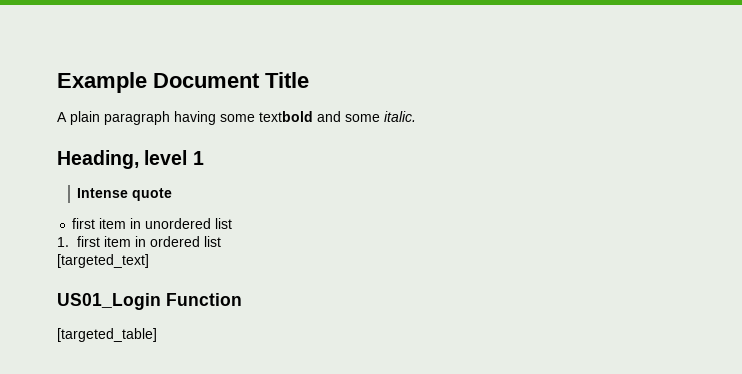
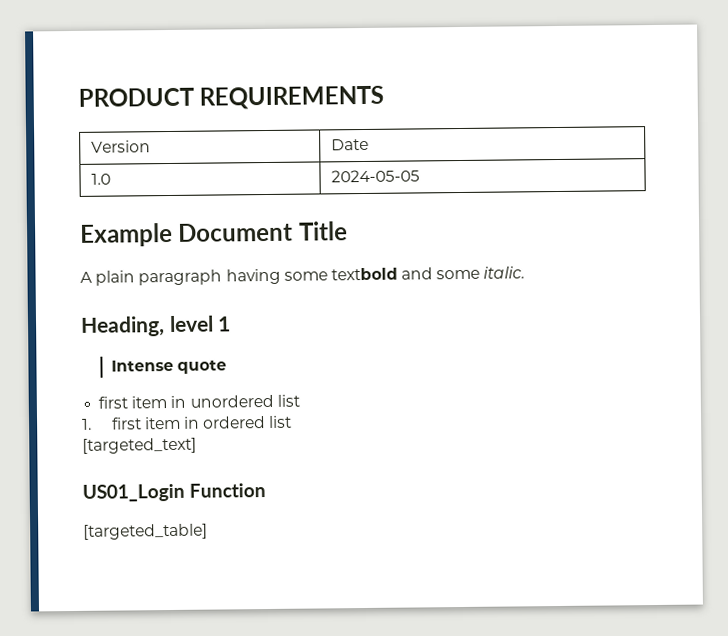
+ PRODUCT REQUIREMENTS
+ Version | Date
+ 1.0 | 2024-05-05

